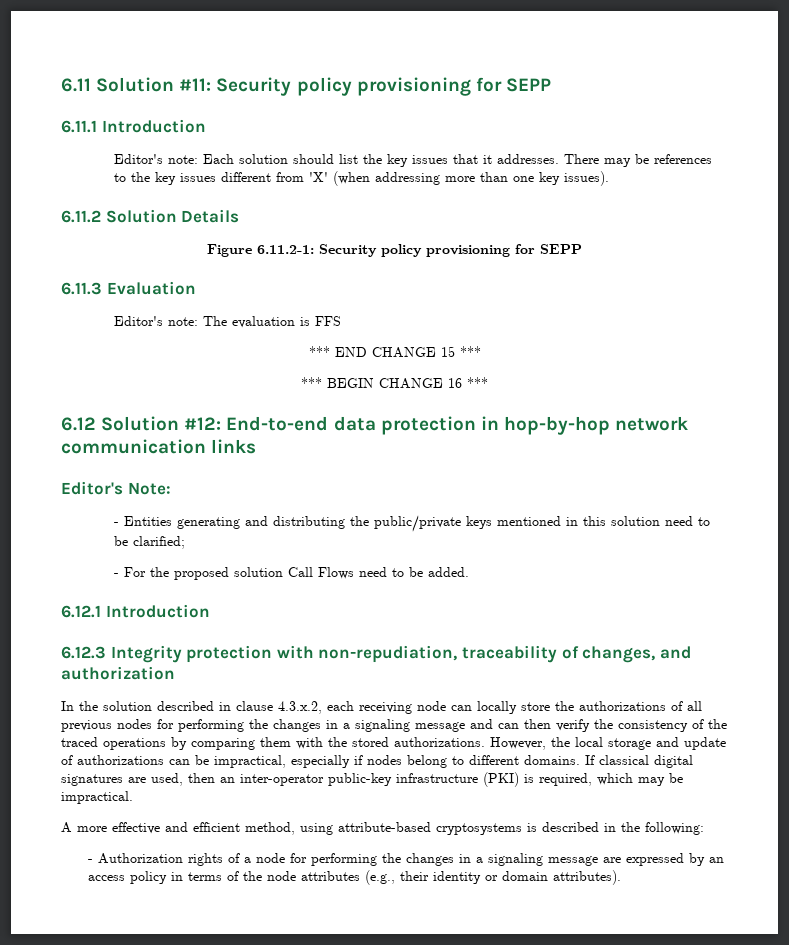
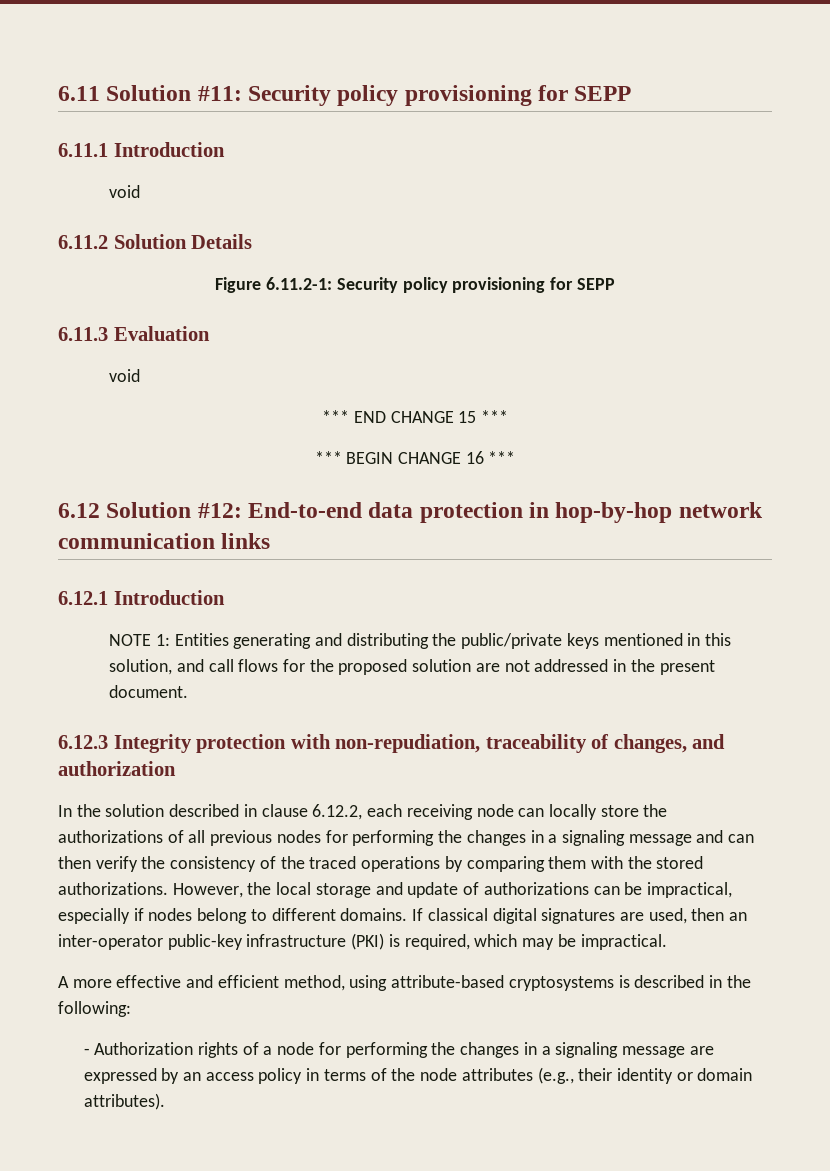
  6.11.1 Introduction
- Editor's note: Each solution should list the key issues that it addresses. There may be references to the key issues different from 'X' (when addressing more than one key issues).
+ void
  6.11.3 Evaluation
- Editor's note: The evaluation is FFS
+ void
- Editor's Note:
- - Entities generating and distributing the public/private keys mentioned in this solution need to be clarified;
- - For the proposed solution Call Flows need to be added.
  6.12.1 Introduction
+ NOTE 1: Entities generating and distributing the public/private keys mentioned in this solution, and call flows for the proposed solution are not addressed in the present document.
- In the solution described in clause 4.3.x.2, each receiving node can locally store the authorizations of all previous nodes for performing the changes in a signaling message and can then verify the consistency of the traced operations by comparing them with the stored authorizations.
+ In the solution described in clause 6.12.2, each receiving node can locally store the authorizations of all previous nodes for performing the changes in a signaling message and can then verify the consistency of the traced operations by comparing them with the stored authorizations.

